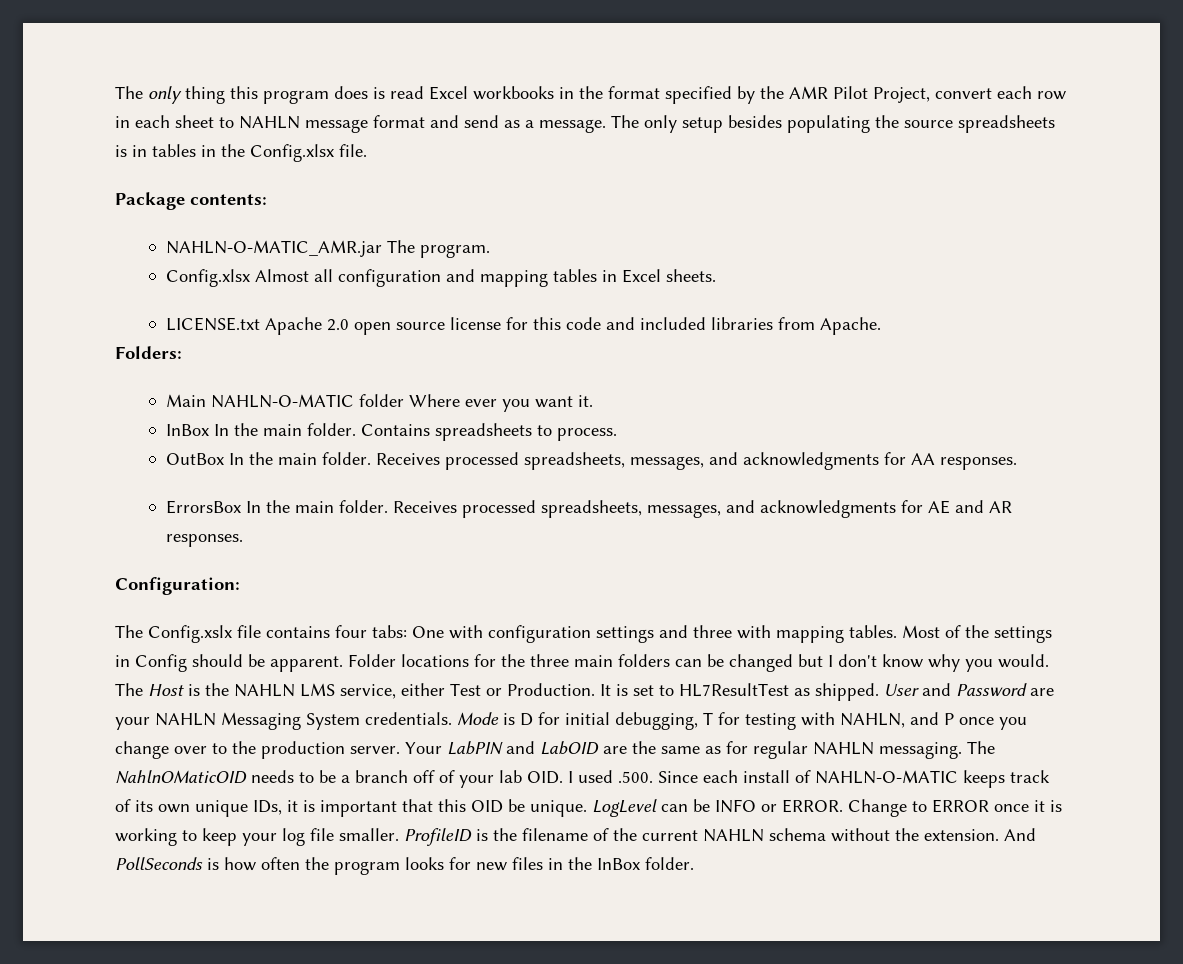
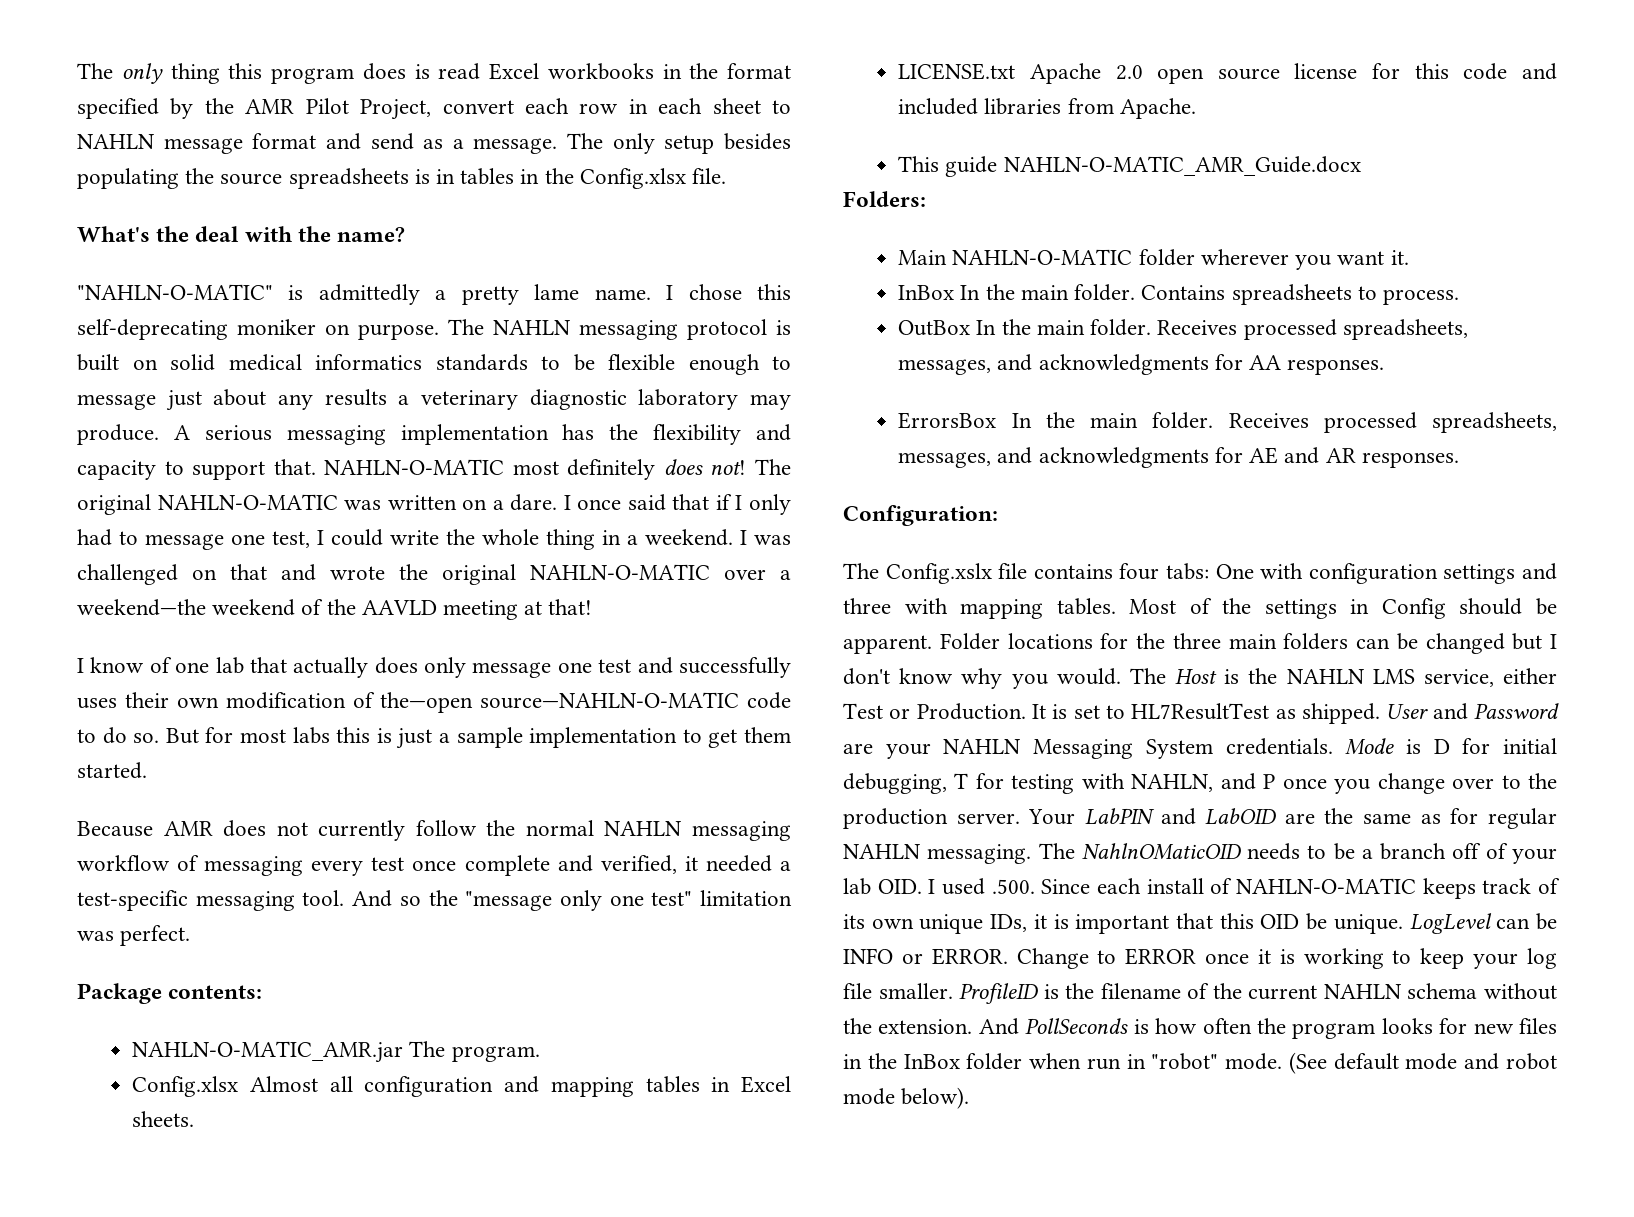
+ What's the deal with the name?
+ "NAHLN-O-MATIC" is admittedly a pretty lame name. I chose this self-deprecating moniker on purpose. The NAHLN messaging protocol is built on solid medical informatics standards to be flexible enough to message just about any results a veterinary diagnostic laboratory may produce. A serious messaging implementation has the flexibility and capacity to support that. NAHLN-O-MATIC most definitely does not! The original NAHLN-O-MATIC was written on a dare. I once said that if I only had to message one test, I could write the whole thing in a weekend. I was challenged on that and wrote the original NAHLN-O-MATIC over a weekend—the weekend of the AAVLD meeting at that!
+ I know of one lab that actually does only message one test and successfully uses their own modification of the—open source—NAHLN-O-MATIC code to do so. But for most labs this is just a sample implementation to get them started.
+ Because AMR does not currently follow the normal NAHLN messaging workflow of messaging every test once complete and verified, it needed a test-specific messaging tool. And so the "message only one test" limitation was perfect.
+ This guide NAHLN-O-MATIC_AMR_Guide.docx
- Main NAHLN-O-MATIC folder Where ever you want it.
+ Main NAHLN-O-MATIC folder wherever you want it.
- And PollSeconds is how often the program looks for new files in the InBox folder.
+ And PollSeconds is how often the program looks for new files in the InBox folder when run in "robot" mode. (See default mode and robot mode below).

